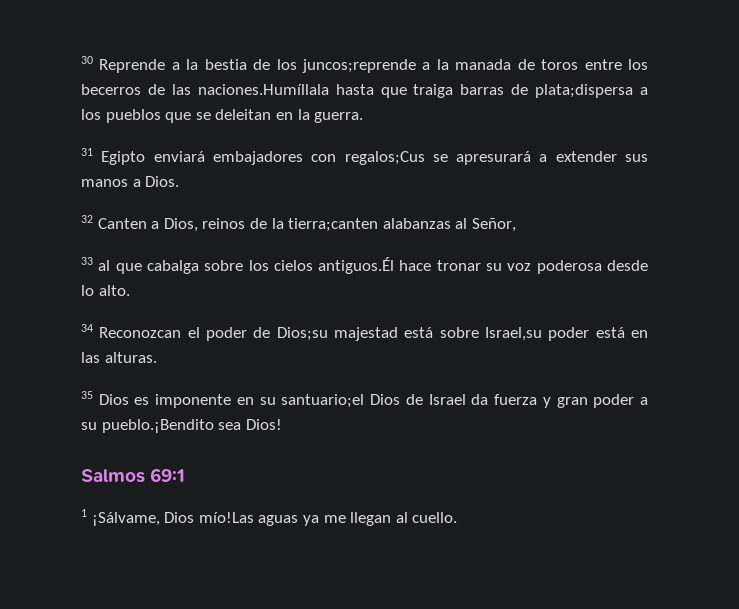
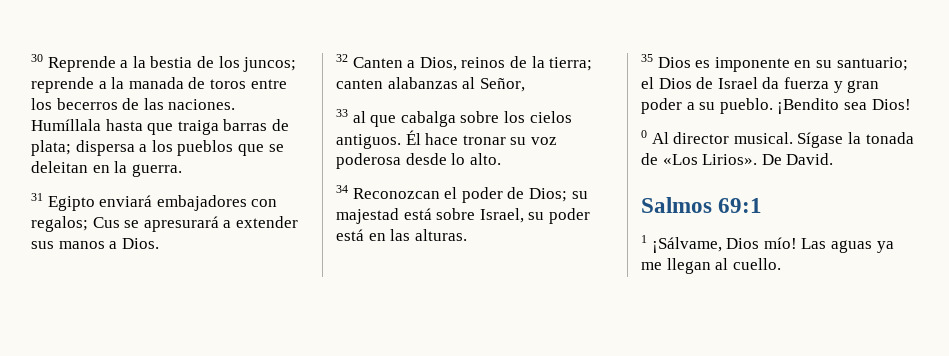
- 30 Reprende a la bestia de los juncos;reprende a la manada de toros entre los becerros de las naciones.Humíllala hasta que traiga barras de plata;dispersa a los pueblos que se deleitan en la guerra.
+ 30 Reprende a la bestia de los juncos; reprende a la manada de toros entre los becerros de las naciones. Humíllala hasta que traiga barras de plata; dispersa a los pueblos que se deleitan en la guerra.
- 31 Egipto enviará embajadores con regalos;Cus se apresurará a extender sus manos a Dios.
+ 31 Egipto enviará embajadores con regalos; Cus se apresurará a extender sus manos a Dios.
- 32 Canten a Dios, reinos de la tierra;canten alabanzas al Señor,
+ 32 Canten a Dios, reinos de la tierra; canten alabanzas al Señor,
- 33 al que cabalga sobre los cielos antiguos.Él hace tronar su voz poderosa desde lo alto.
+ 33 al que cabalga sobre los cielos antiguos. Él hace tronar su voz poderosa desde lo alto.
- 34 Reconozcan el poder de Dios;su majestad está sobre Israel,su poder está en las alturas.
+ 34 Reconozcan el poder de Dios; su majestad está sobre Israel, su poder está en las alturas.
- 35 Dios es imponente en su santuario;el Dios de Israel da fuerza y gran poder a su pueblo.¡Bendito sea Dios!
+ 35 Dios es imponente en su santuario; el Dios de Israel da fuerza y gran poder a su pueblo. ¡Bendito sea Dios!
+ 0 Al director musical. Sígase la tonada de «Los Lirios». De David.
- 1 ¡Sálvame, Dios mío!Las aguas ya me llegan al cuello.
+ 1 ¡Sálvame, Dios mío! Las aguas ya me llegan al cuello.

